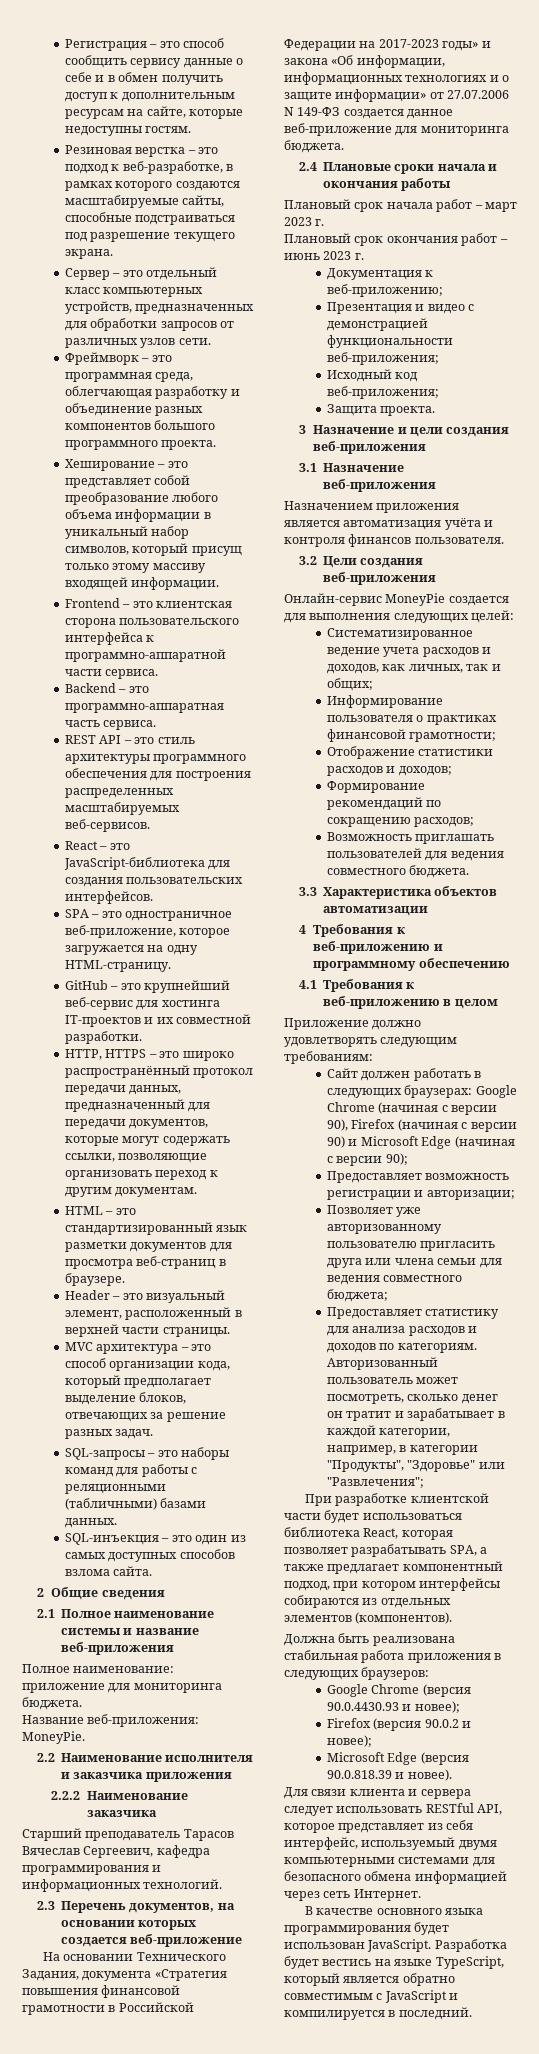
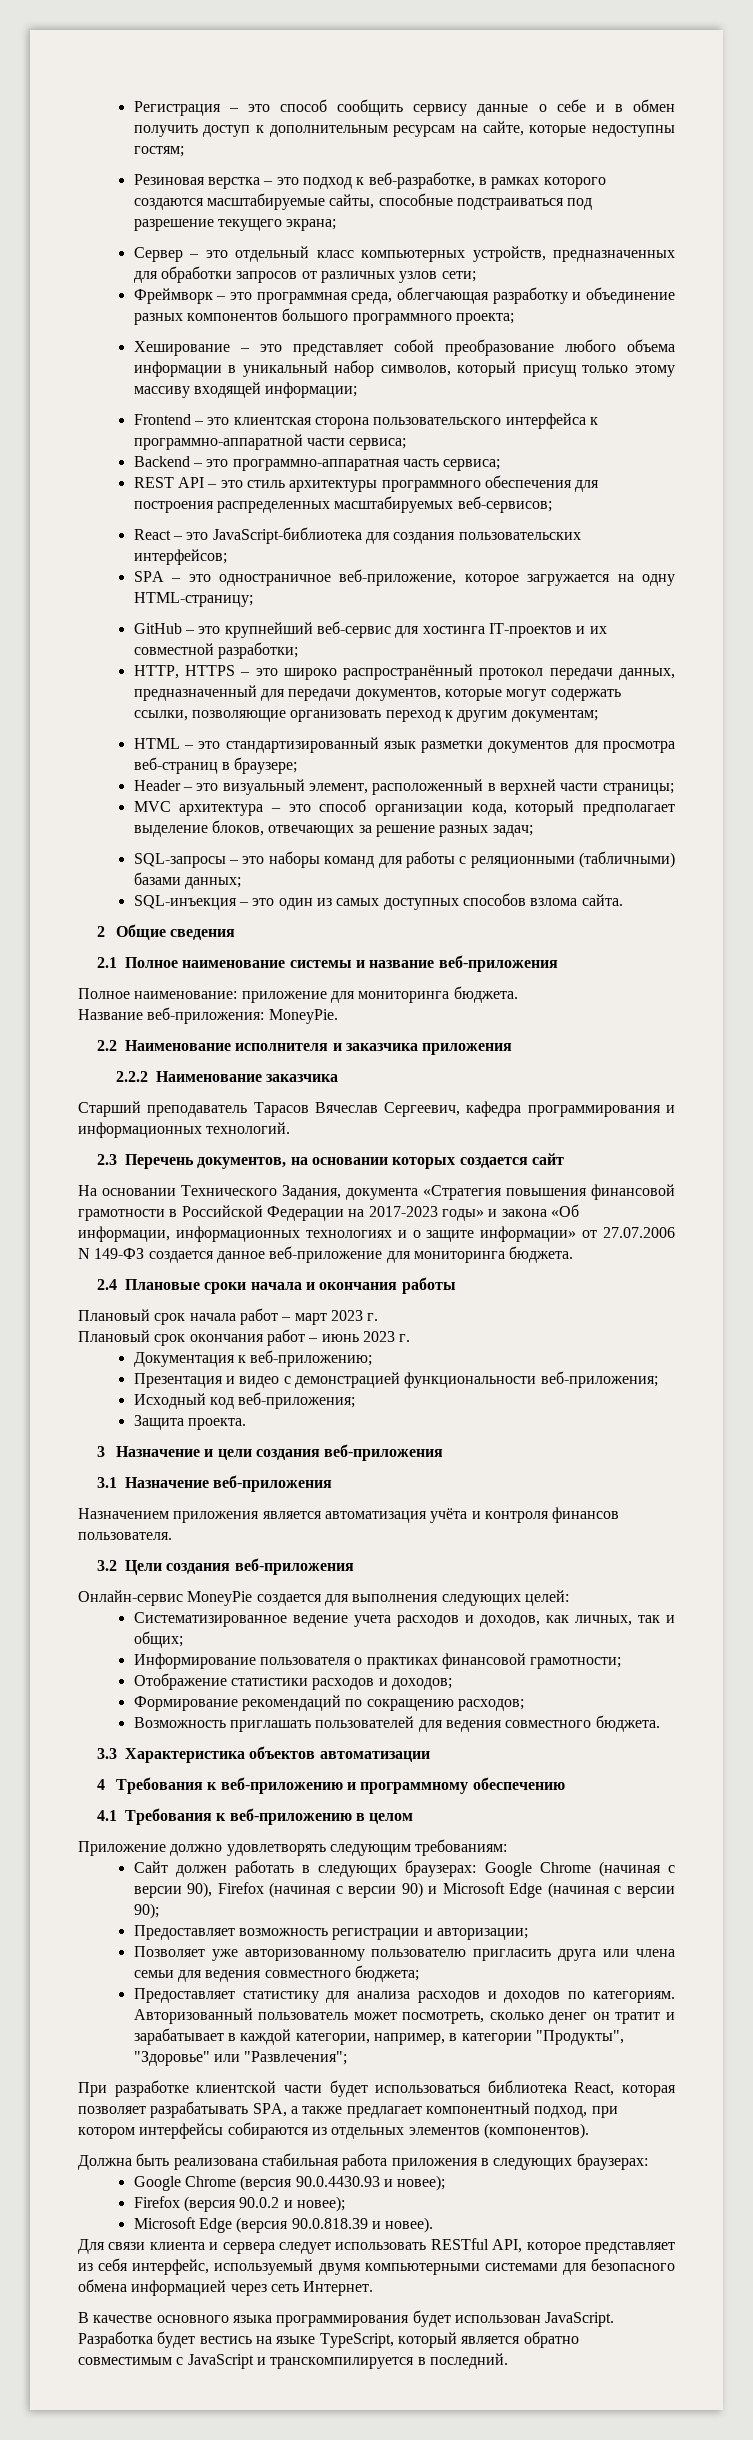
- Регистрация – это способ сообщить сервису данные о себе и в обмен получить доступ к дополнительным ресурсам на сайте, которые недоступны гостям.
+ Регистрация – это способ сообщить сервису данные о себе и в обмен получить доступ к дополнительным ресурсам на сайте, которые недоступны гостям;
- Резиновая верстка – это подход к веб-разработке, в рамках которого создаются масштабируемые сайты, способные подстраиваться под разрешение текущего экрана.
+ Резиновая верстка – это подход к веб-разработке, в рамках которого создаются масштабируемые сайты, способные подстраиваться под разрешение текущего экрана;
- Сервер – это отдельный класс компьютерных устройств, предназначенных для обработки запросов от различных узлов сети.
+ Сервер – это отдельный класс компьютерных устройств, предназначенных для обработки запросов от различных узлов сети;
- Фреймворк – это программная среда, облегчающая разработку и объединение разных компонентов большого программного проекта.
+ Фреймворк – это программная среда, облегчающая разработку и объединение разных компонентов большого программного проекта;
- Хеширование – это представляет собой преобразование любого объема информации в уникальный набор символов, который присущ только этому массиву входящей информации.
+ Хеширование – это представляет собой преобразование любого объема информации в уникальный набор символов, который присущ только этому массиву входящей информации;
- Frontend – это клиентская сторона пользовательского интерфейса к программно-аппаратной части сервиса.
+ Frontend – это клиентская сторона пользовательского интерфейса к программно-аппаратной части сервиса;
- Backend – это программно-аппаратная часть сервиса.
+ Backend – это программно-аппаратная часть сервиса;
- REST API – это стиль архитектуры программного обеспечения для построения распределенных масштабируемых веб-сервисов.
+ REST API – это стиль архитектуры программного обеспечения для построения распределенных масштабируемых веб-сервисов;
- React – это JavaScript-библиотека для создания пользовательских интерфейсов.
+ React – это JavaScript-библиотека для создания пользовательских интерфейсов;
- SPA – это одностраничное веб-приложение, которое загружается на одну HTML-страницу.
+ SPA – это одностраничное веб-приложение, которое загружается на одну HTML-страницу;
- GitHub – это крупнейший веб-сервис для хостинга IT-проектов и их совместной разработки.
+ GitHub – это крупнейший веб-сервис для хостинга IT-проектов и их совместной разработки;
- HTTP, HTTPS – это широко распространённый протокол передачи данных, предназначенный для передачи документов, которые могут содержать ссылки, позволяющие организовать переход к другим документам.
+ HTTP, HTTPS – это широко распространённый протокол передачи данных, предназначенный для передачи документов, которые могут содержать ссылки, позволяющие организовать переход к другим документам;
- HTML – это стандартизированный язык разметки документов для просмотра веб-страниц в браузере.
+ HTML – это стандартизированный язык разметки документов для просмотра веб-страниц в браузере;
- Header – это визуальный элемент, расположенный в верхней части страницы.
+ Header – это визуальный элемент, расположенный в верхней части страницы;
- MVC архитектура – это способ организации кода, который предполагает выделение блоков, отвечающих за решение разных задач.
+ MVC архитектура – это способ организации кода, который предполагает выделение блоков, отвечающих за решение разных задач;
- SQL-запросы – это наборы команд для работы с реляционными (табличными) базами данных.
+ SQL-запросы – это наборы команд для работы с реляционными (табличными) базами данных;
- 2.3 Перечень документов, на основании которых создается веб-приложение
+ 2.3 Перечень документов, на основании которых создается сайт
- Должна быть реализована стабильная работа приложения в следующих браузеров:
+ Должна быть реализована стабильная работа приложения в следующих браузерах:
- Разработка будет вестись на языке TypeScript, который является обратно совместимым с JavaScript и компилируется в последний.
+ Разработка будет вестись на языке TypeScript, который является обратно совместимым с JavaScript и транскомпилируется в последний.

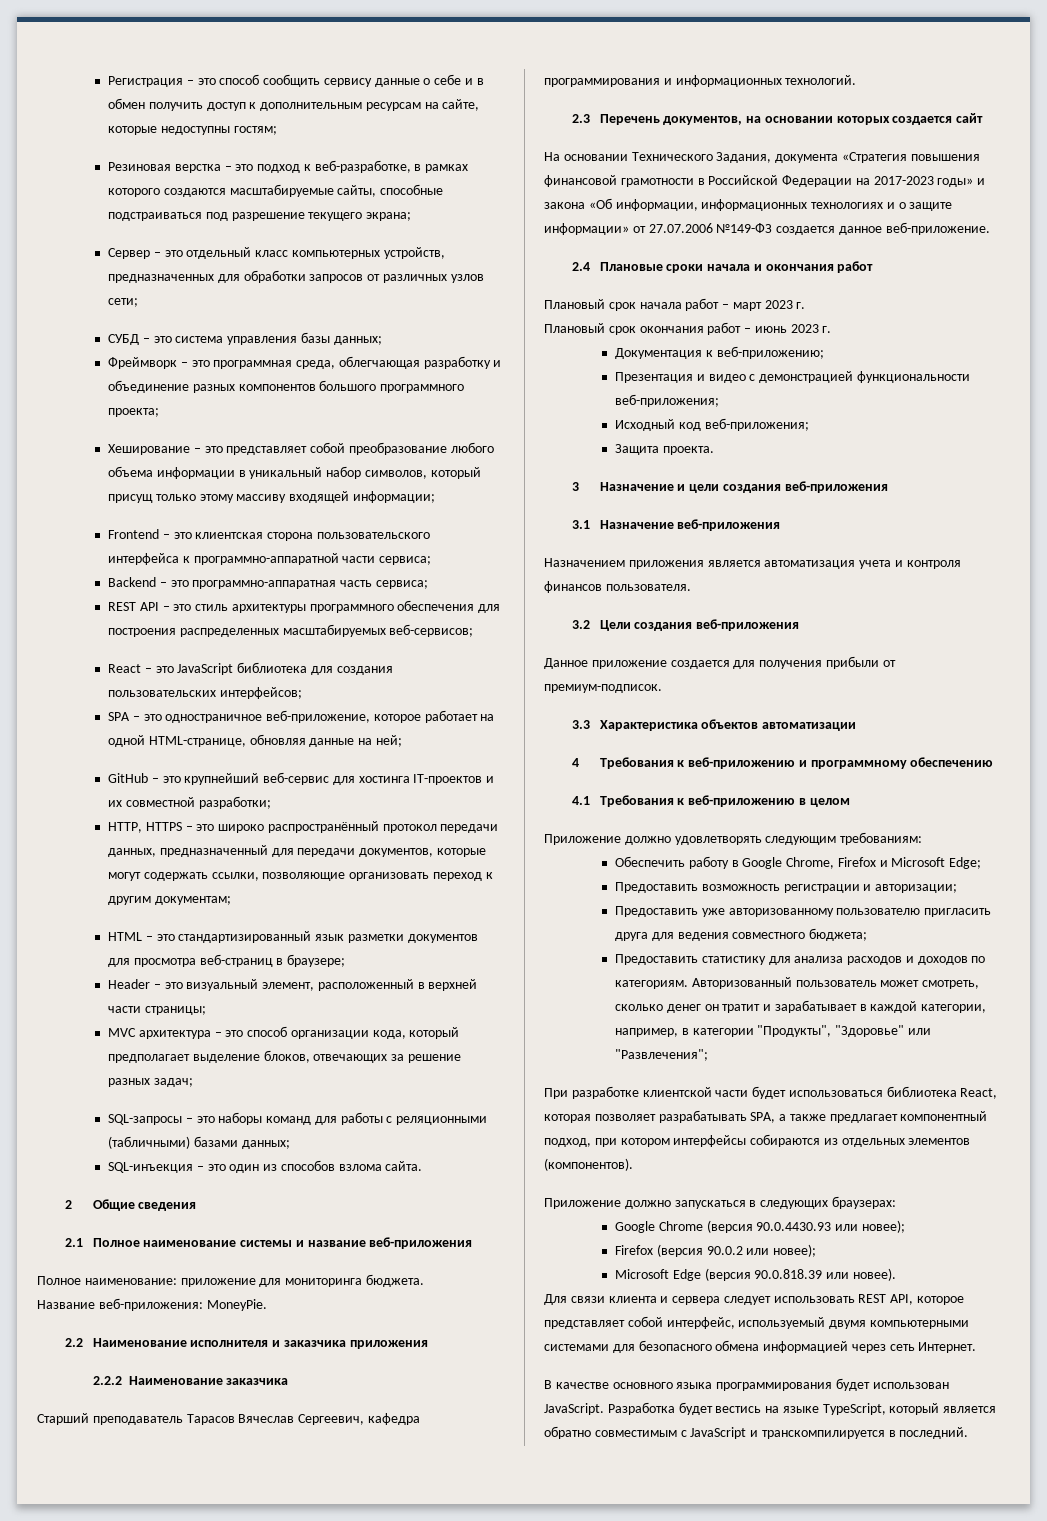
+ СУБД – это система управления базы данных;
- React – это JavaScript-библиотека для создания пользовательских интерфейсов;
+ React – это JavaScript библиотека для создания пользовательских интерфейсов;
- SPA – это одностраничное веб-приложение, которое загружается на одну HTML-страницу;
+ SPA – это одностраничное веб-приложение, которое работает на одной HTML-странице, обновляя данные на ней;
- SQL-инъекция – это один из самых доступных способов взлома сайта.
+ SQL-инъекция – это один из способов взлома сайта.
- На основании Технического Задания, документа «Стратегия повышения финансовой грамотности в Российской Федерации на 2017-2023 годы» и закона «Об информации, информационных технологиях и о защите информации» от 27.07.2006 N 149-ФЗ создается данное веб-приложение для мониторинга бюджета.
+ На основании Технического Задания, документа «Стратегия повышения финансовой грамотности в Российской Федерации на 2017-2023 годы» и закона «Об информации, информационных технологиях и о защите информации» от 27.07.2006 №149-ФЗ создается данное веб-приложение.
- 2.4 Плановые сроки начала и окончания работы
+ 2.4 Плановые сроки начала и окончания работ
- Назначением приложения является автоматизация учёта и контроля финансов пользователя.
+ Назначением приложения является автоматизация учета и контроля финансов пользователя.
- Онлайн-сервис MoneyPie создается для выполнения следующих целей:
- Систематизированное ведение учета расходов и доходов, как личных, так и общих;
- Информирование пользователя о практиках финансовой грамотности;
- Отображение статистики расходов и доходов;
- Формирование рекомендаций по сокращению расходов;
- Возможность приглашать пользователей для ведения совместного бюджета.
+ Данное приложение создается для получения прибыли от премиум-подписок.
- Сайт должен работать в следующих браузерах: Google Chrome (начиная с версии 90), Firefox (начиная с версии 90) и Microsoft Edge (начиная с версии 90);
- Предоставляет возможность регистрации и авторизации;
+ Обеспечить работу в Google Chrome, Firefox и Microsoft Edge;
+ Предоставить возможность регистрации и авторизации;
- Позволяет уже авторизованному пользователю пригласить друга или члена семьи для ведения совместного бюджета;
+ Предоставить уже авторизованному пользователю пригласить друга для ведения совместного бюджета;
- Предоставляет статистику для анализа расходов и доходов по категориям.
+ Предоставить статистику для анализа расходов и доходов по категориям.
- Авторизованный пользователь может посмотреть, сколько денег он тратит и зарабатывает в каждой категории, например, в категории "Продукты", "Здоровье" или "Развлечения";
+ Авторизованный пользователь может смотреть, сколько денег он тратит и зарабатывает в каждой категории, например, в категории "Продукты", "Здоровье" или "Развлечения";
- Должна быть реализована стабильная работа приложения в следующих браузерах:
+ Приложение должно запускаться в следующих браузерах:
- Google Chrome (версия 90.0.4430.93 и новее);
+ Google Chrome (версия 90.0.4430.93 или новее);
- Firefox (версия 90.0.2 и новее);
+ Firefox (версия 90.0.2 или новее);
- Microsoft Edge (версия 90.0.818.39 и новее).
+ Microsoft Edge (версия 90.0.818.39 или новее).
- Для связи клиента и сервера следует использовать RESTful API, которое представляет из себя интерфейс, используемый двумя компьютерными системами для безопасного обмена информацией через сеть Интернет.
+ Для связи клиента и сервера следует использовать REST API, которое представляет собой интерфейс, используемый двумя компьютерными системами для безопасного обмена информацией через сеть Интернет.

